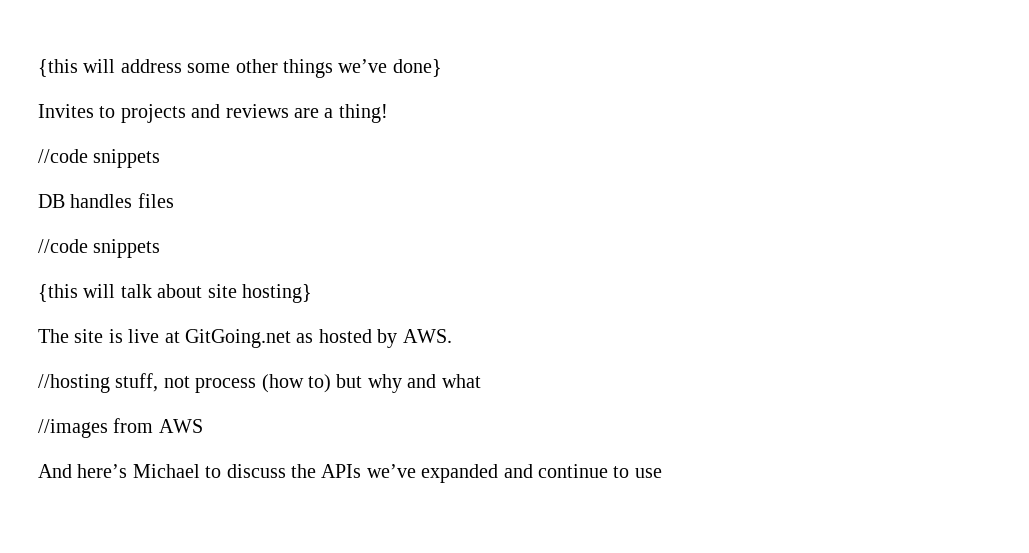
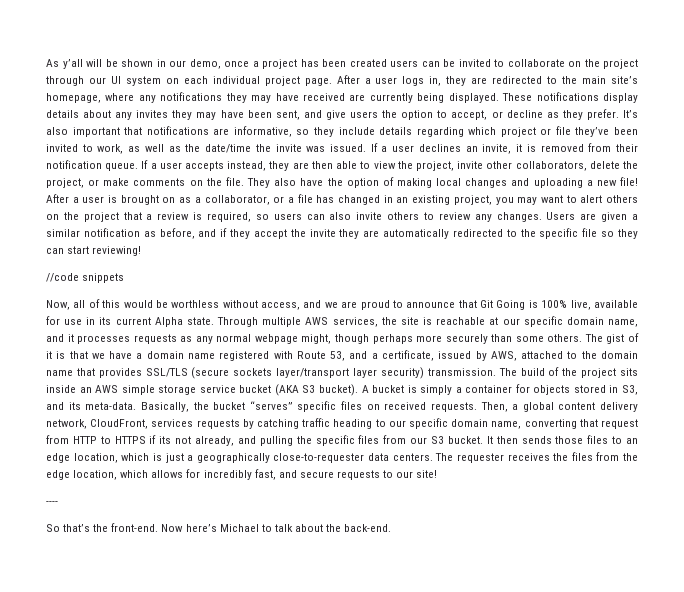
- {this will address some other things we’ve done}
- Invites to projects and reviews are a thing!
+ As y’all will be shown in our demo, once a project has been created users can be invited to collaborate on the project through our UI system on each individual project page. After a user logs in, they are redirected to the main site’s homepage, where any notifications they may have received are currently being displayed. These notifications display details about any invites they may have been sent, and give users the option to accept, or decline as they prefer. It’s also important that notifications are informative, so they include details regarding which project or file they’ve been invited to work, as well as the date/time the invite was issued. If a user declines an invite, it is removed from their notification queue. If a user accepts instead, they are then able to view the project, invite other collaborators, delete the project, or make comments on the file. They also have the option of making local changes and uploading a new file! After a user is brought on as a collaborator, or a file has changed in an existing project, you may want to alert others on the project that a review is required, so users can also invite others to review any changes. Users are given a similar notification as before, and if they accept the invite they are automatically redirected to the specific file so they can start reviewing!
  //code snippets
- DB handles files
- //code snippets
- {this will talk about site hosting}
- The site is live at GitGoing.net as hosted by AWS.
- //hosting stuff, not process (how to) but why and what
- //images from AWS
- And here’s Michael to discuss the APIs we’ve expanded and continue to use
+ Now, all of this would be worthless without access, and we are proud to announce that Git Going is 100% live, available for use in its current Alpha state. Through multiple AWS services, the site is reachable at our specific domain name, and it processes requests as any normal webpage might, though perhaps more securely than some others. The gist of it is that we have a domain name registered with Route 53, and a certificate, issued by AWS, attached to the domain name that provides SSL/TLS (secure sockets layer/transport layer security) transmission. The build of the project sits inside an AWS simple storage service bucket (AKA S3 bucket). A bucket is simply a container for objects stored in S3, and its meta-data. Basically, the bucket “serves” specific files on received requests. Then, a global content delivery network, CloudFront, services requests by catching traffic heading to our specific domain name, converting that request from HTTP to HTTPS if its not already, and pulling the specific files from our S3 bucket. It then sends those files to an edge location, which is just a geographically close-to-requester data centers. The requester receives the files from the edge location, which allows for incredibly fast, and secure requests to our site!
+ ----
+ So that’s the front-end. Now here’s Michael to talk about the back-end.

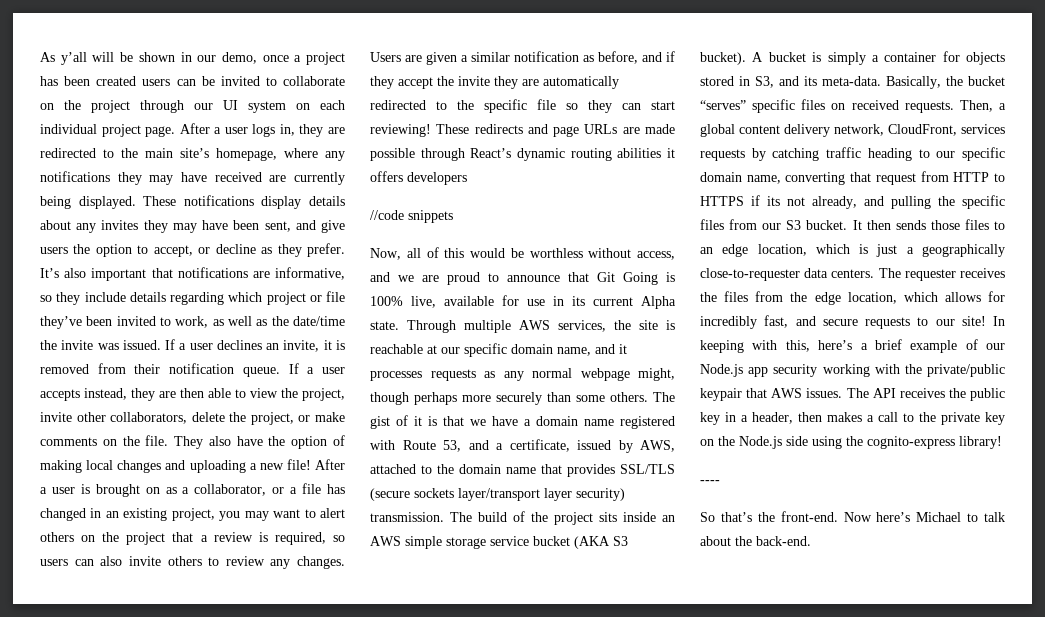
+ These redirects and page URLs are made possible through React’s dynamic routing abilities it offers developers
+ In keeping with this, here’s a brief example of our Node.js app security working with the private/public keypair that AWS issues. The API receives the public key in a header, then makes a call to the private key on the Node.js side using the cognito-express library!

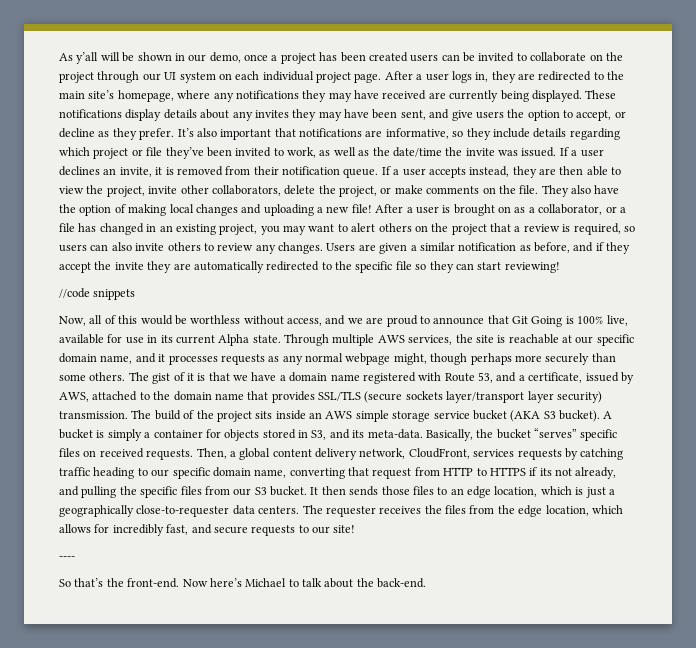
- These redirects and page URLs are made possible through React’s dynamic routing abilities it offers developers
- In keeping with this, here’s a brief example of our Node.js app security working with the private/public keypair that AWS issues. The API receives the public key in a header, then makes a call to the private key on the Node.js side using the cognito-express library!

